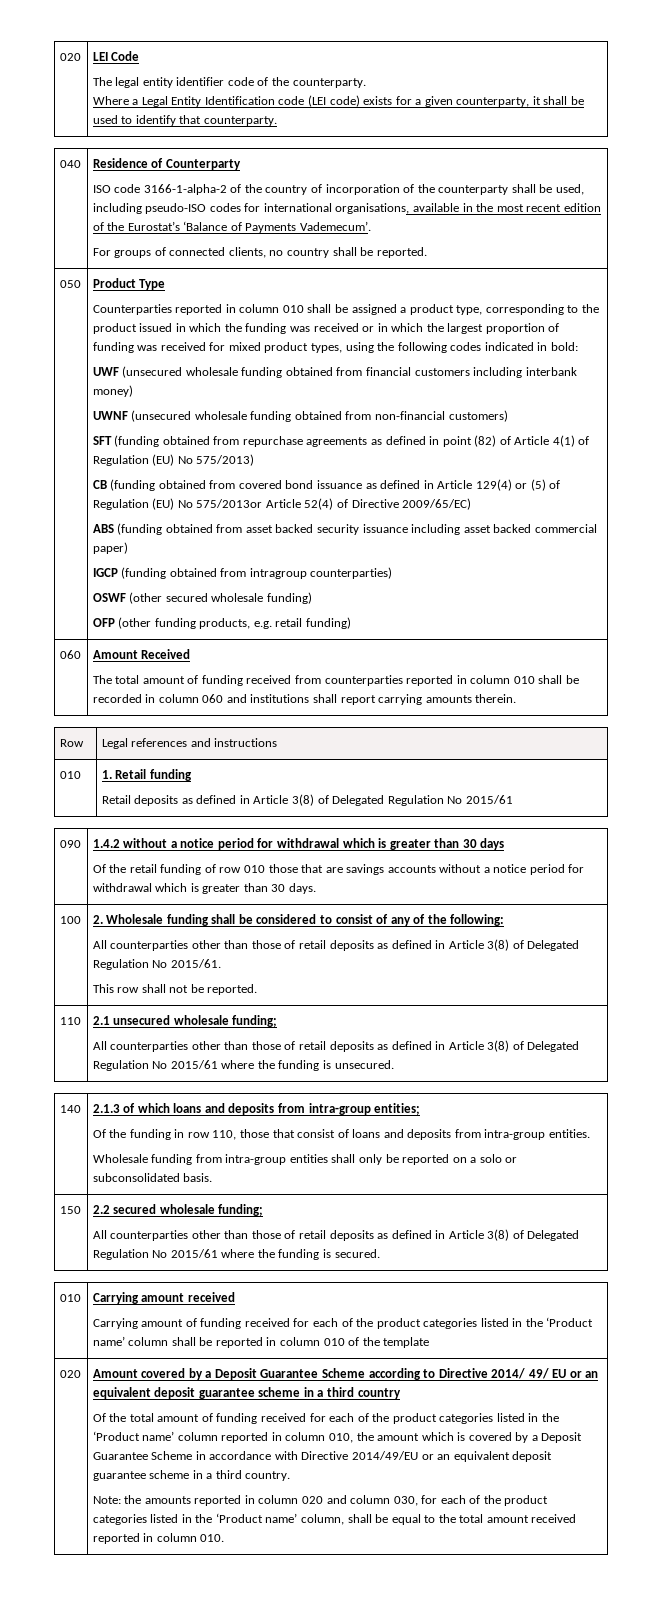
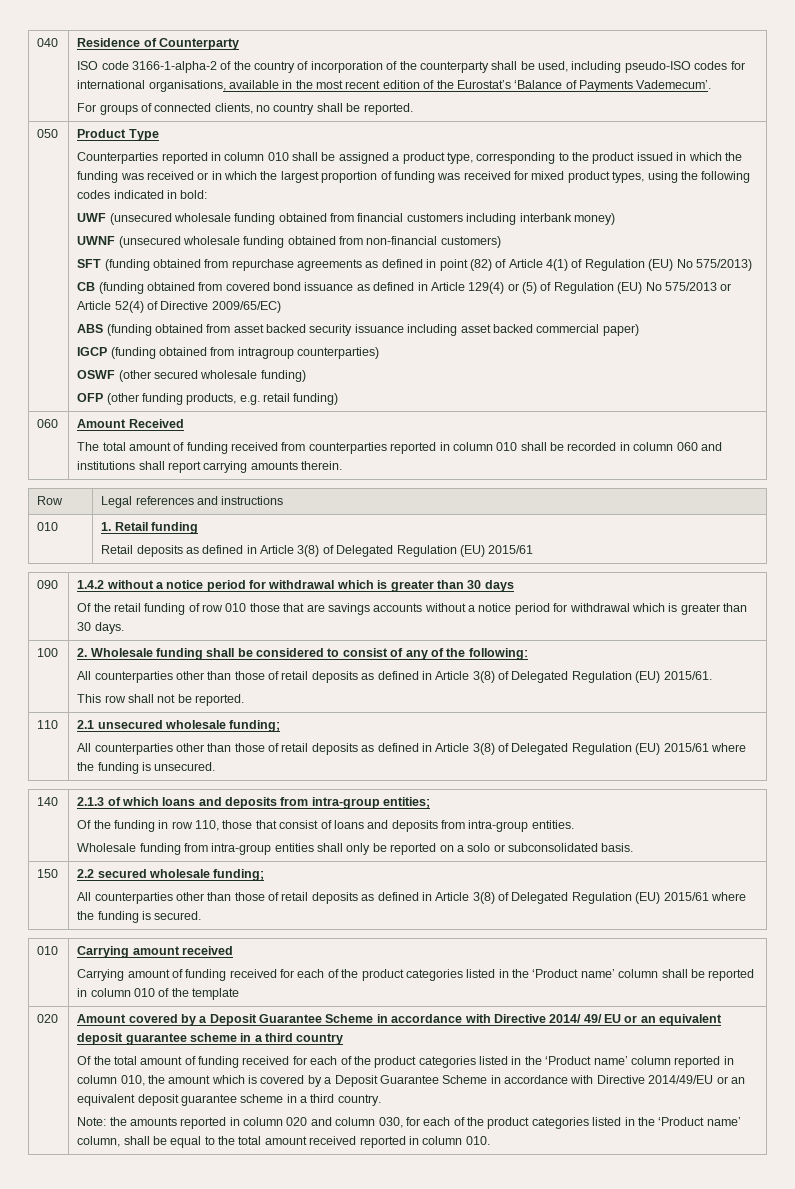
- 020 | LEI Code
- The legal entity identifier code of the counterparty.
- Where a Legal Entity Identification code (LEI code) exists for a given counterparty, it shall be used to identify that counterparty.
- CB (funding obtained from covered bond issuance as defined in Article 129(4) or (5) of Regulation (EU) No 575/2013or Article 52(4) of Directive 2009/65/EC)
+ CB (funding obtained from covered bond issuance as defined in Article 129(4) or (5) of Regulation (EU) No 575/2013 or Article 52(4) of Directive 2009/65/EC)
  010 | 1. Retail funding
- Retail deposits as defined in Article 3(8) of Delegated Regulation No 2015/61
+ Retail deposits as defined in Article 3(8) of Delegated Regulation (EU) 2015/61
  100 | 2. Wholesale funding shall be considered to consist of any of the following:
- All counterparties other than those of retail deposits as defined in Article 3(8) of Delegated Regulation No 2015/61.
+ All counterparties other than those of retail deposits as defined in Article 3(8) of Delegated Regulation (EU) 2015/61.
  110 | 2.1 unsecured wholesale funding;
- All counterparties other than those of retail deposits as defined in Article 3(8) of Delegated Regulation No 2015/61 where the funding is unsecured.
+ All counterparties other than those of retail deposits as defined in Article 3(8) of Delegated Regulation (EU) 2015/61 where the funding is unsecured.
  150 | 2.2 secured wholesale funding;
- All counterparties other than those of retail deposits as defined in Article 3(8) of Delegated Regulation No 2015/61 where the funding is secured.
+ All counterparties other than those of retail deposits as defined in Article 3(8) of Delegated Regulation (EU) 2015/61 where the funding is secured.
- Amount covered by a Deposit Guarantee Scheme according to Directive 2014/ 49/ EU or an equivalent deposit guarantee scheme in a third country
+ Amount covered by a Deposit Guarantee Scheme in accordance with Directive 2014/ 49/ EU or an equivalent deposit guarantee scheme in a third country

